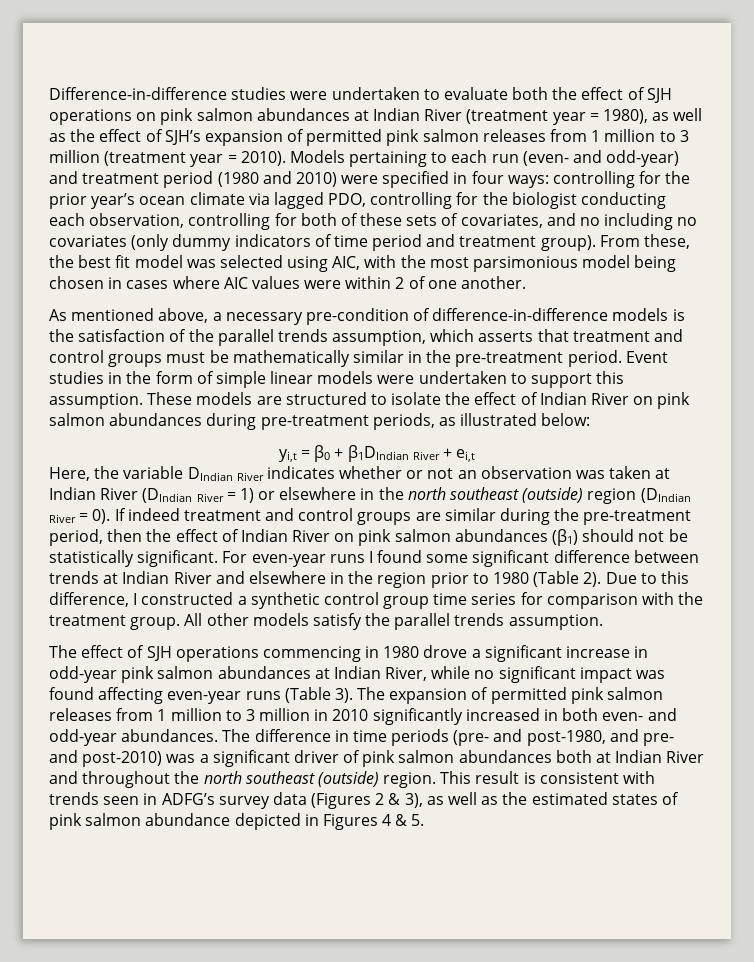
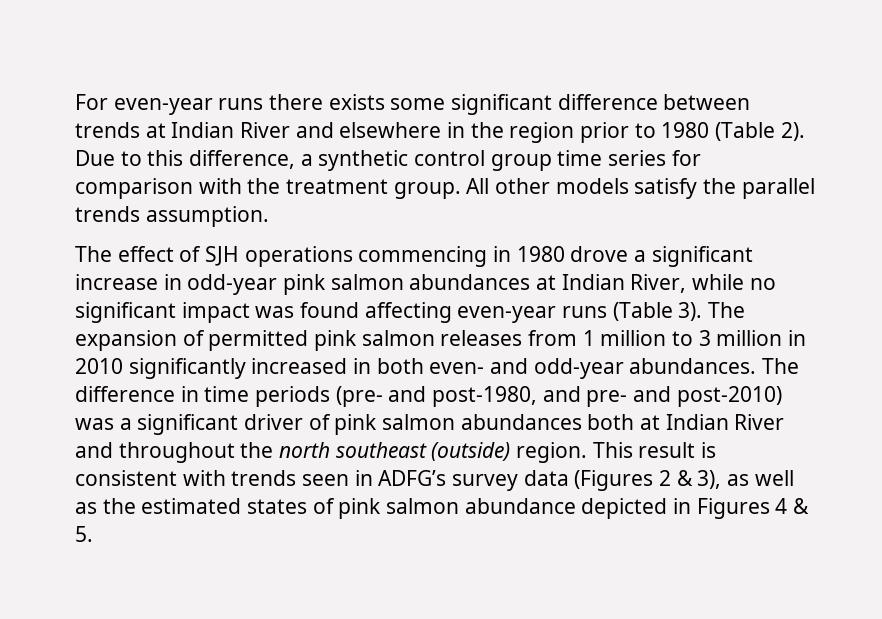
- Difference-in-difference studies were undertaken to evaluate both the effect of SJH operations on pink salmon abundances at Indian River (treatment year = 1980), as well as the effect of SJH’s expansion of permitted pink salmon releases from 1 million to 3 million (treatment year = 2010). Models pertaining to each run (even- and odd-year) and treatment period (1980 and 2010) were specified in four ways: controlling for the prior year’s ocean climate via lagged PDO, controlling for the biologist conducting each observation, controlling for both of these sets of covariates, and no including no covariates (only dummy indicators of time period and treatment group). From these, the best fit model was selected using AIC, with the most parsimonious model being chosen in cases where AIC values were within 2 of one another.
- As mentioned above, a necessary pre-condition of difference-in-difference models is the satisfaction of the parallel trends assumption, which asserts that treatment and control groups must be mathematically similar in the pre-treatment period. Event studies in the form of simple linear models were undertaken to support this assumption. These models are structured to isolate the effect of Indian River on pink salmon abundances during pre-treatment periods, as illustrated below:
- yi,t = β0 + β1DIndian River + ei,t
- Here, the variable DIndian River indicates whether or not an observation was taken at Indian River (DIndian River = 1) or elsewhere in the north southeast (outside) region (DIndian River = 0). If indeed treatment and control groups are similar during the pre-treatment period, then the effect of Indian River on pink salmon abundances (β1) should not be statistically significant. For even-year runs I found some significant difference between trends at Indian River and elsewhere in the region prior to 1980 (Table 2).
+ For even-year runs there exists some significant difference between trends at Indian River and elsewhere in the region prior to 1980 (Table 2).
- Due to this difference, I constructed a synthetic control group time series for comparison with the treatment group.
+ Due to this difference, a synthetic control group time series for comparison with the treatment group.

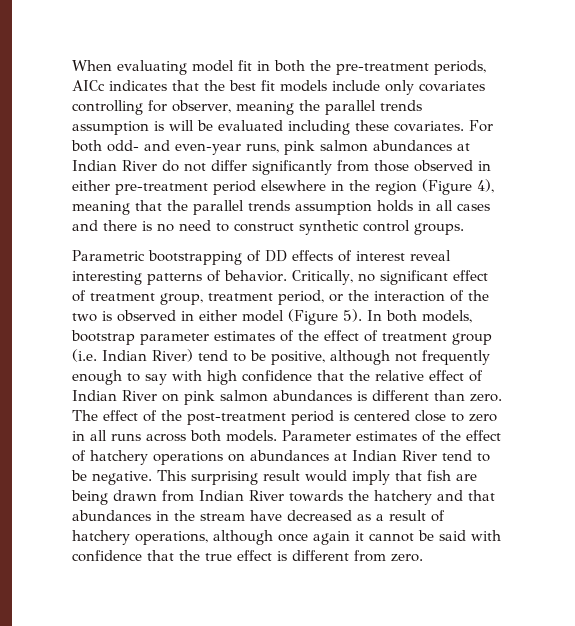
- For even-year runs there exists some significant difference between trends at Indian River and elsewhere in the region prior to 1980 (Table 2). Due to this difference, a synthetic control group time series for comparison with the treatment group. All other models satisfy the parallel trends assumption.
- The effect of SJH operations commencing in 1980 drove a significant increase in odd-year pink salmon abundances at Indian River, while no significant impact was found affecting even-year runs (Table 3). The expansion of permitted pink salmon releases from 1 million to 3 million in 2010 significantly increased in both even- and odd-year abundances. The difference in time periods (pre- and post-1980, and pre- and post-2010) was a significant driver of pink salmon abundances both at Indian River and throughout the north southeast (outside) region. This result is consistent with trends seen in ADFG’s survey data (Figures 2 & 3), as well as the estimated states of pink salmon abundance depicted in Figures 4 & 5.
+ When evaluating model fit in both the pre-treatment periods, AICc indicates that the best fit models include only covariates controlling for observer, meaning the parallel trends assumption is will be evaluated including these covariates. For both odd- and even-year runs, pink salmon abundances at Indian River do not differ significantly from those observed in either pre-treatment period elsewhere in the region (Figure 4), meaning that the parallel trends assumption holds in all cases and there is no need to construct synthetic control groups.
+ Parametric bootstrapping of DD effects of interest reveal interesting patterns of behavior. Critically, no significant effect of treatment group, treatment period, or the interaction of the two is observed in either model (Figure 5). In both models, bootstrap parameter estimates of the effect of treatment group (i.e. Indian River) tend to be positive, although not frequently enough to say with high confidence that the relative effect of Indian River on pink salmon abundances is different than zero. The effect of the post-treatment period is centered close to zero in all runs across both models. Parameter estimates of the effect of hatchery operations on abundances at Indian River tend to be negative. This surprising result would imply that fish are being drawn from Indian River towards the hatchery and that abundances in the stream have decreased as a result of hatchery operations, although once again it cannot be said with confidence that the true effect is different from zero.

